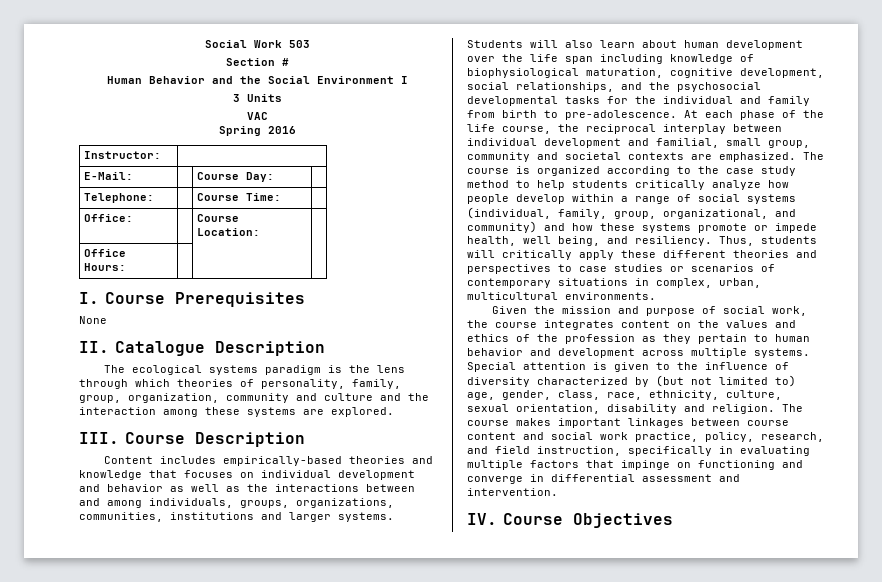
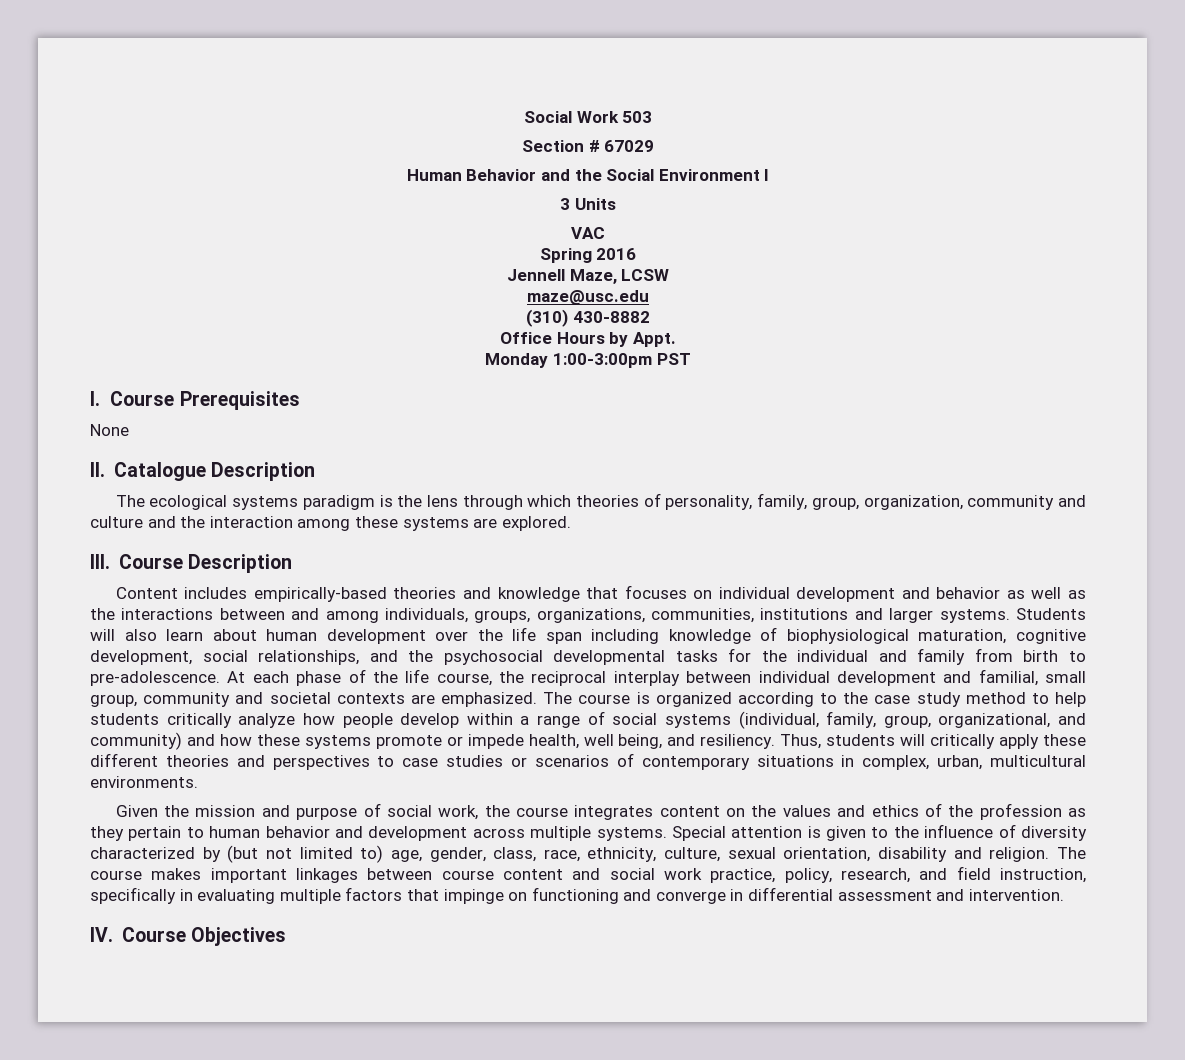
- Section #
+ Section # 67029
- Instructor: |
- E-Mail: | | Course Day: |
- Telephone: | | Course Time: |
- Office: | | Course Location: |
- Office Hours: | | |
+ Jennell Maze, LCSW
+ maze@usc.edu
+ (310) 430-8882
+ Office Hours by Appt.
+ Monday 1:00-3:00pm PST

